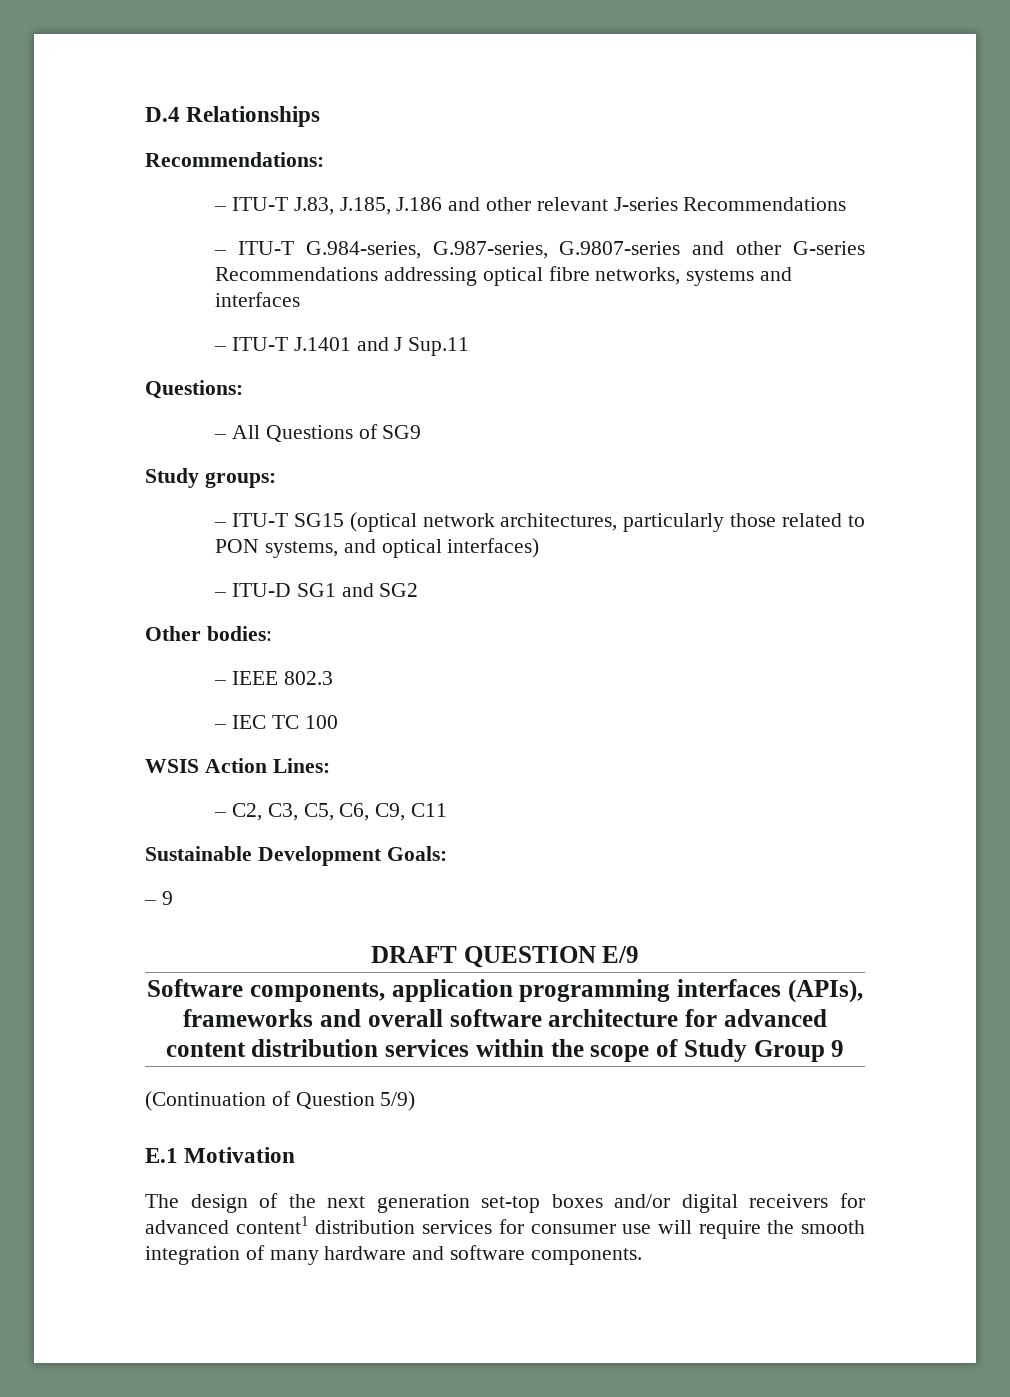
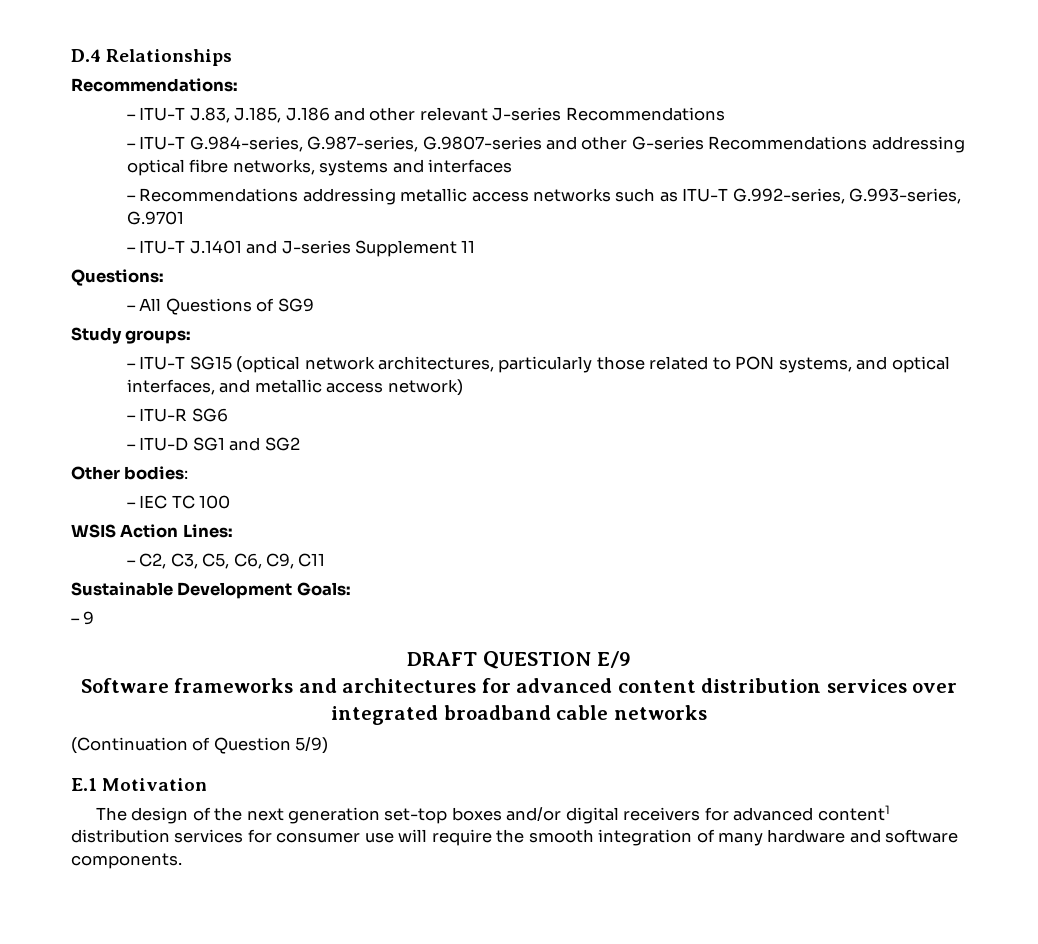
+ – Recommendations addressing metallic access networks such as ITU-T G.992-series, G.993-series, G.9701
- – ITU-T J.1401 and J Sup.11
+ – ITU-T J.1401 and J-series Supplement 11
- – ITU-T SG15 (optical network architectures, particularly those related to PON systems, and optical interfaces)
+ – ITU-T SG15 (optical network architectures, particularly those related to PON systems, and optical interfaces, and metallic access network)
+ – ITU-R SG6
- – IEEE 802.3
- Software components, application programming interfaces (APIs), frameworks and overall software architecture for advanced content distribution services within the scope of Study Group 9
+ Software frameworks and architectures for advanced content distribution services over integrated broadband cable networks

